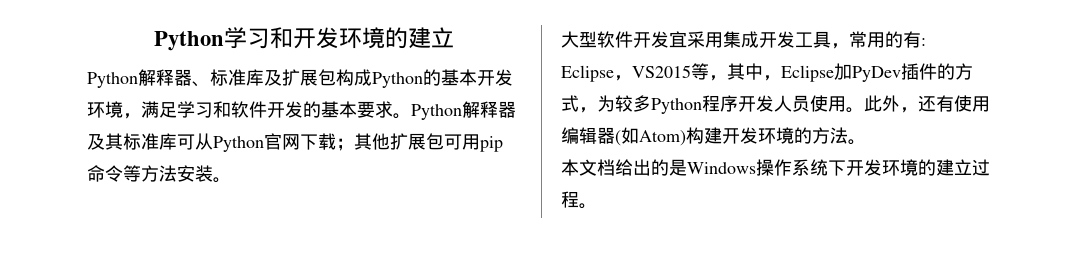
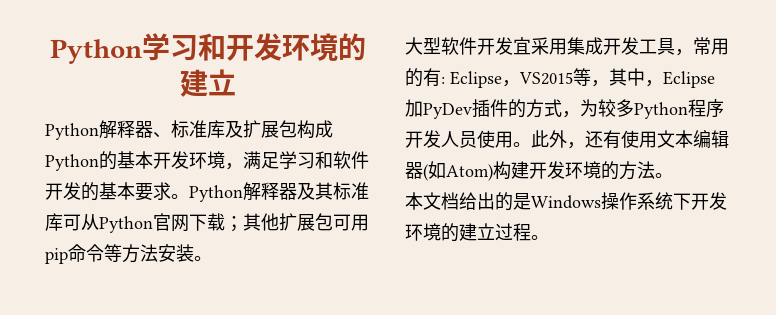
- 此外，还有使用编辑器(如Atom)构建开发环境的方法。
+ 此外，还有使用文本编辑器(如Atom)构建开发环境的方法。

